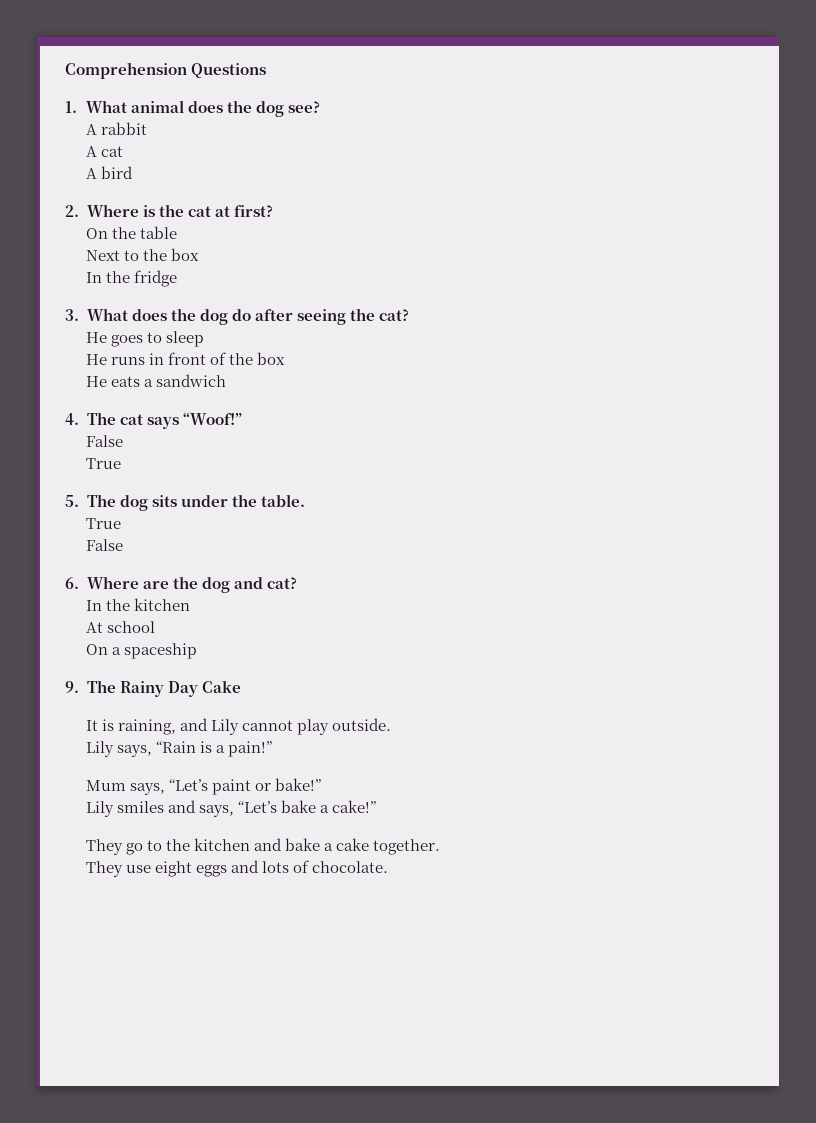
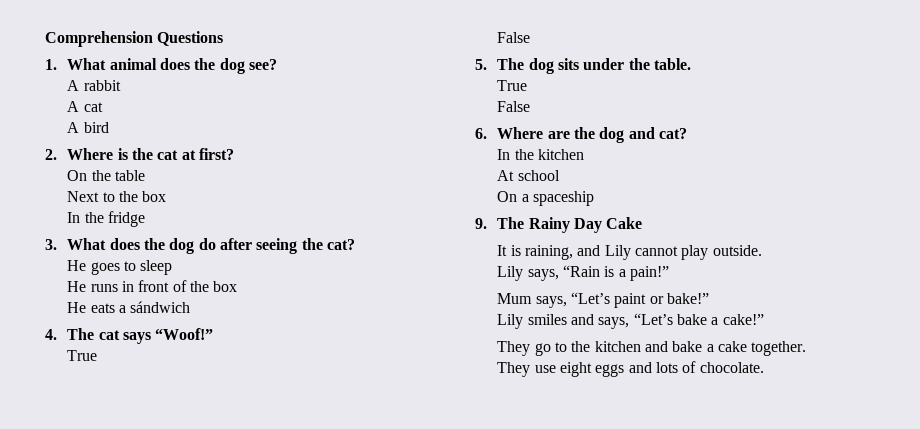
- He eats a sandwich
+ He eats a sándwich
  4. The cat says “Woof!”
+ True
  False
- True

